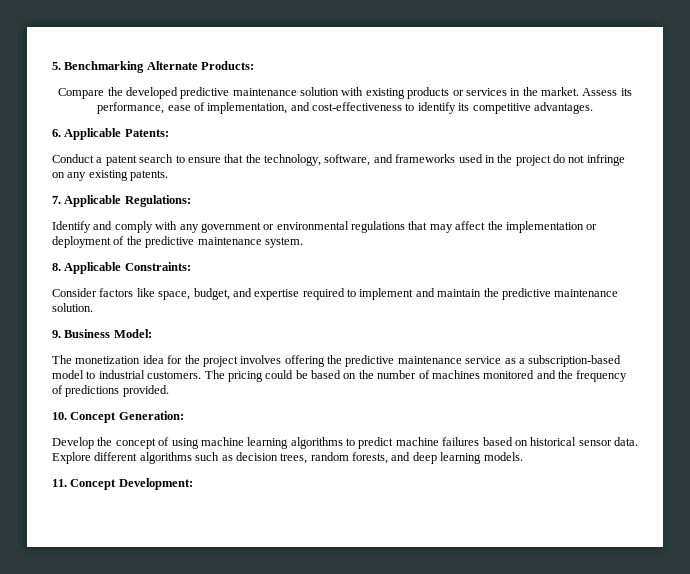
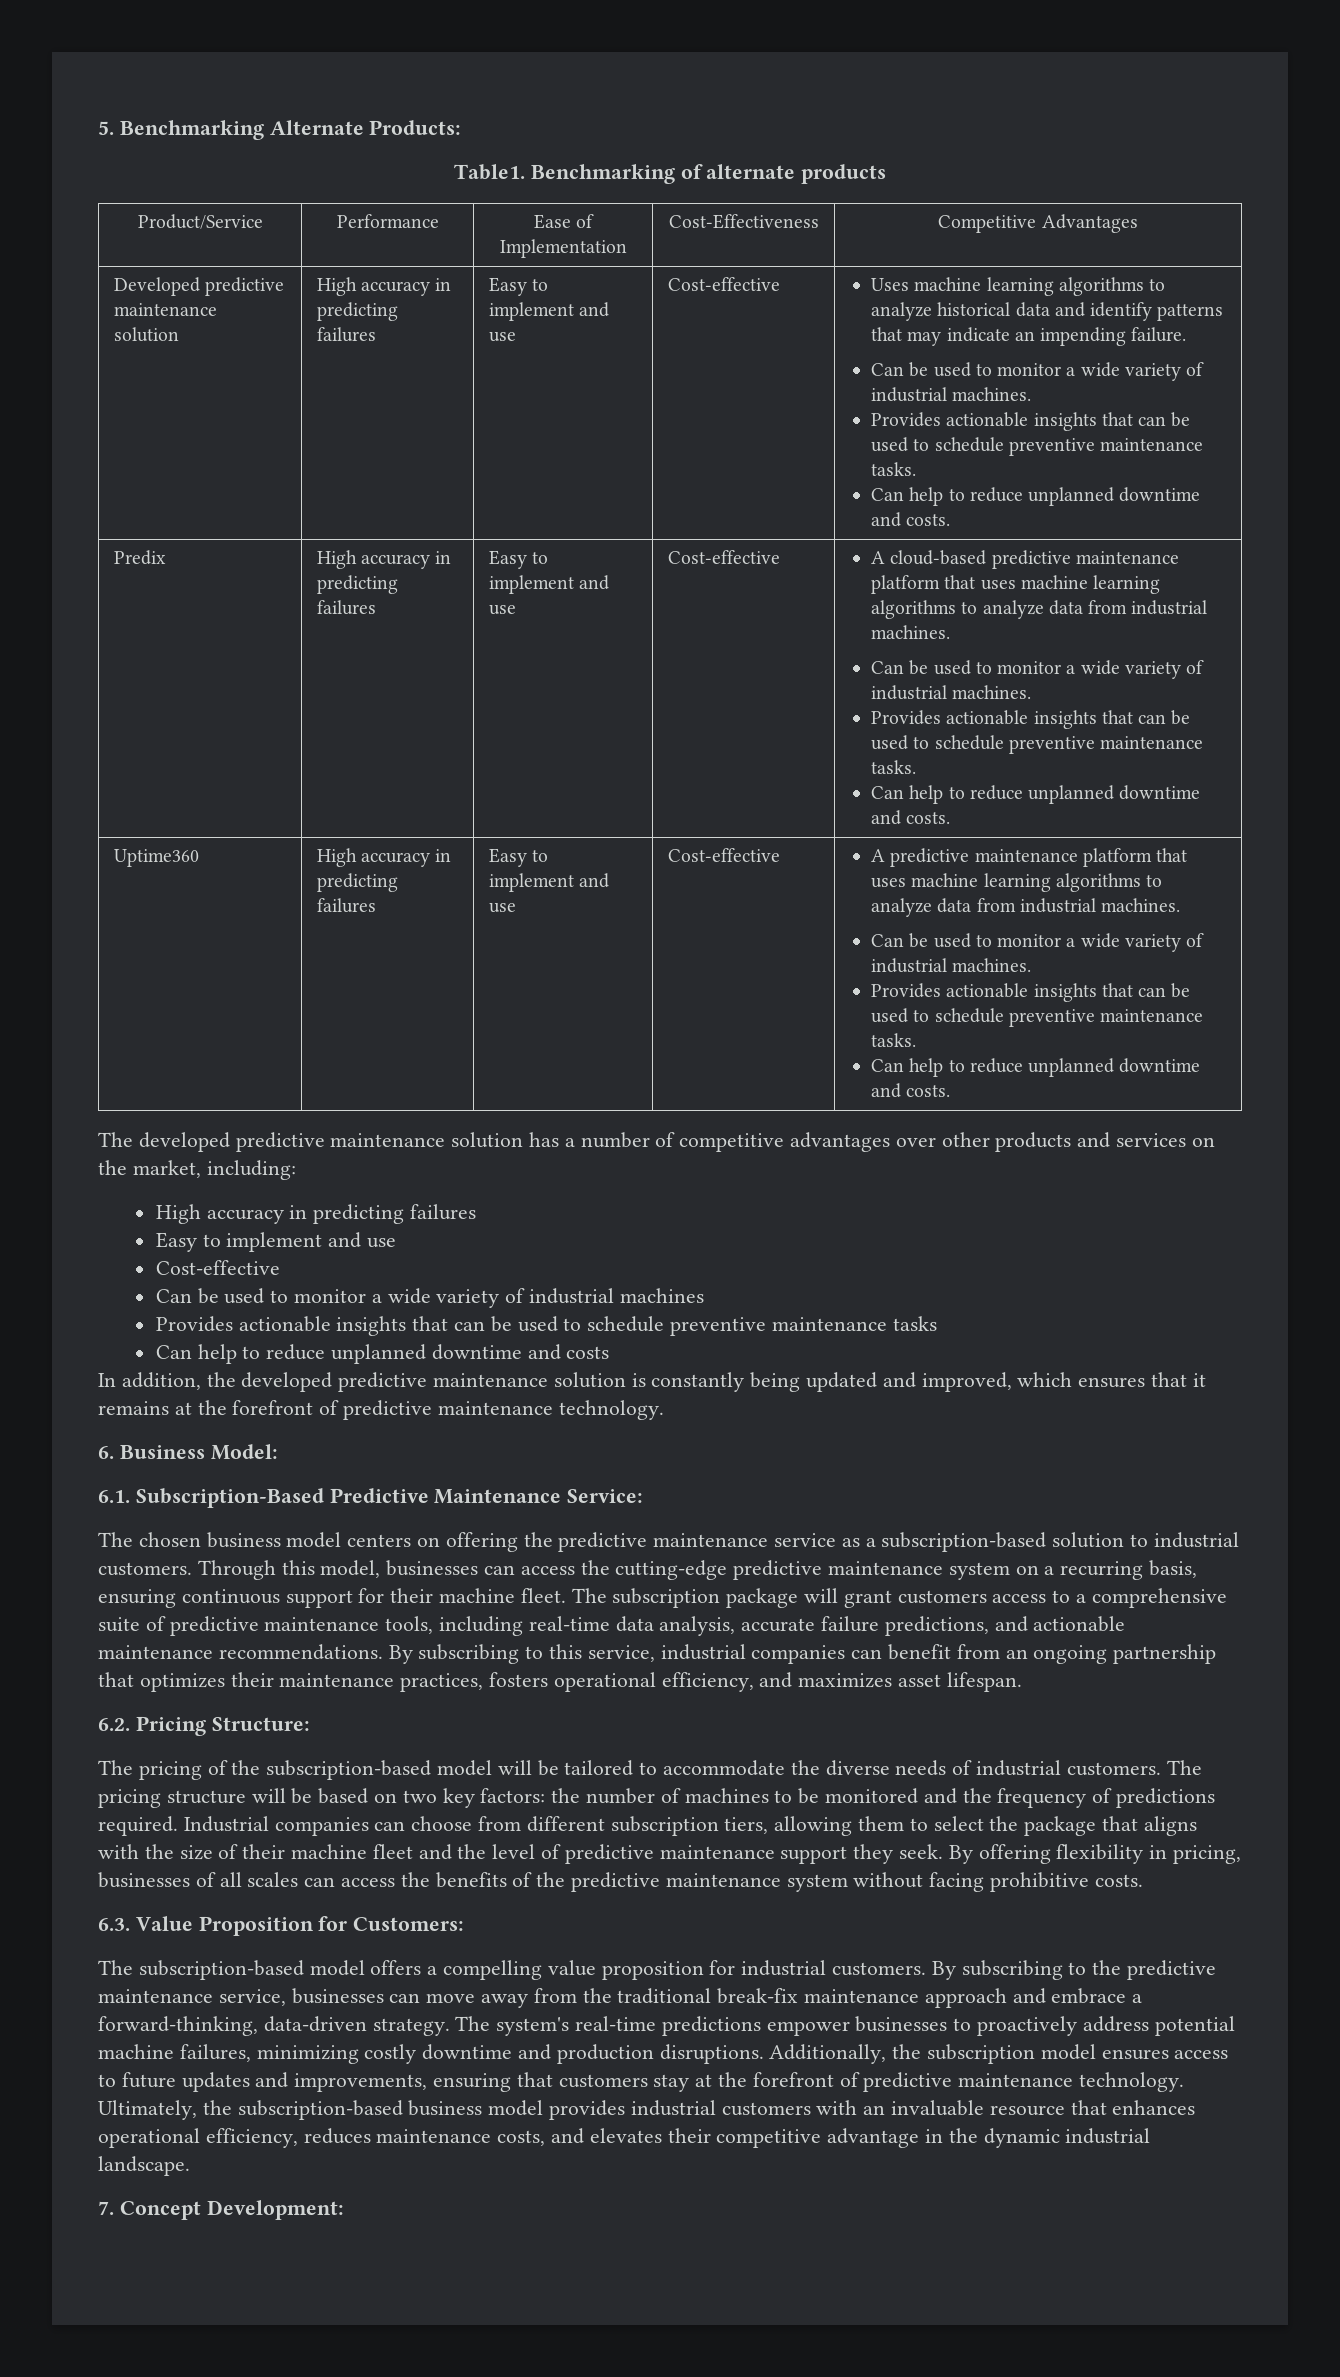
- Compare the developed predictive maintenance solution with existing products or services in the market. Assess its performance, ease of implementation, and cost-effectiveness to identify its competitive advantages.
- 6. Applicable Patents:
- Conduct a patent search to ensure that the technology, software, and frameworks used in the project do not infringe on any existing patents.
- 7. Applicable Regulations:
- Identify and comply with any government or environmental regulations that may affect the implementation or deployment of the predictive maintenance system.
- 8. Applicable Constraints:
- Consider factors like space, budget, and expertise required to implement and maintain the predictive maintenance solution.
- 9. Business Model:
- The monetization idea for the project involves offering the predictive maintenance service as a subscription-based model to industrial customers.
+ Table1. Benchmarking of alternate products
+ Product/Service | Performance | Ease of Implementation | Cost-Effectiveness | Competitive Advantages
+ Developed predictive maintenance solution | High accuracy in predicting failures | Easy to implement and use | Cost-effective | Uses machine learning algorithms to analyze historical data and identify patterns that may indicate an impending failure.
+ Can be used to monitor a wide variety of industrial machines.
+ Provides actionable insights that can be used to schedule preventive maintenance tasks.
+ Can help to reduce unplanned downtime and costs.
+ Predix | High accuracy in predicting failures | Easy to implement and use | Cost-effective | A cloud-based predictive maintenance platform that uses machine learning algorithms to analyze data from industrial machines.
+ Can be used to monitor a wide variety of industrial machines.
+ Provides actionable insights that can be used to schedule preventive maintenance tasks.
+ Can help to reduce unplanned downtime and costs.
+ Uptime360 | High accuracy in predicting failures | Easy to implement and use | Cost-effective | A predictive maintenance platform that uses machine learning algorithms to analyze data from industrial machines.
+ Can be used to monitor a wide variety of industrial machines.
+ Provides actionable insights that can be used to schedule preventive maintenance tasks.
+ Can help to reduce unplanned downtime and costs.
+ The developed predictive maintenance solution has a number of competitive advantages over other products and services on the market, including:
+ High accuracy in predicting failures
+ Easy to implement and use
+ Cost-effective
+ Can be used to monitor a wide variety of industrial machines
+ Provides actionable insights that can be used to schedule preventive maintenance tasks
+ Can help to reduce unplanned downtime and costs
+ In addition, the developed predictive maintenance solution is constantly being updated and improved, which ensures that it remains at the forefront of predictive maintenance technology.
+ 6. Business Model:
+ 6.1. Subscription-Based Predictive Maintenance Service:
+ The chosen business model centers on offering the predictive maintenance service as a subscription-based solution to industrial customers. Through this model, businesses can access the cutting-edge predictive maintenance system on a recurring basis, ensuring continuous support for their machine fleet. The subscription package will grant customers access to a comprehensive suite of predictive maintenance tools, including real-time data analysis, accurate failure predictions, and actionable maintenance recommendations. By subscribing to this service, industrial companies can benefit from an ongoing partnership that optimizes their maintenance practices, fosters operational efficiency, and maximizes asset lifespan.
+ 6.2. Pricing Structure:
+ The pricing of the subscription-based model will be tailored to accommodate the diverse needs of industrial customers.
- The pricing could be based on the number of machines monitored and the frequency of predictions provided.
- 10. Concept Generation:
- Develop the concept of using machine learning algorithms to predict machine failures based on historical sensor data. Explore different algorithms such as decision trees, random forests, and deep learning models.
- 11. Concept Development:
+ The pricing structure will be based on two key factors: the number of machines to be monitored and the frequency of predictions required. Industrial companies can choose from different subscription tiers, allowing them to select the package that aligns with the size of their machine fleet and the level of predictive maintenance support they seek. By offering flexibility in pricing, businesses of all scales can access the benefits of the predictive maintenance system without facing prohibitive costs.
+ 6.3. Value Proposition for Customers:
+ The subscription-based model offers a compelling value proposition for industrial customers. By subscribing to the predictive maintenance service, businesses can move away from the traditional break-fix maintenance approach and embrace a forward-thinking, data-driven strategy. The system's real-time predictions empower businesses to proactively address potential machine failures, minimizing costly downtime and production disruptions. Additionally, the subscription model ensures access to future updates and improvements, ensuring that customers stay at the forefront of predictive maintenance technology. Ultimately, the subscription-based business model provides industrial customers with an invaluable resource that enhances operational efficiency, reduces maintenance costs, and elevates their competitive advantage in the dynamic industrial landscape.
+ 7. Concept Development:

